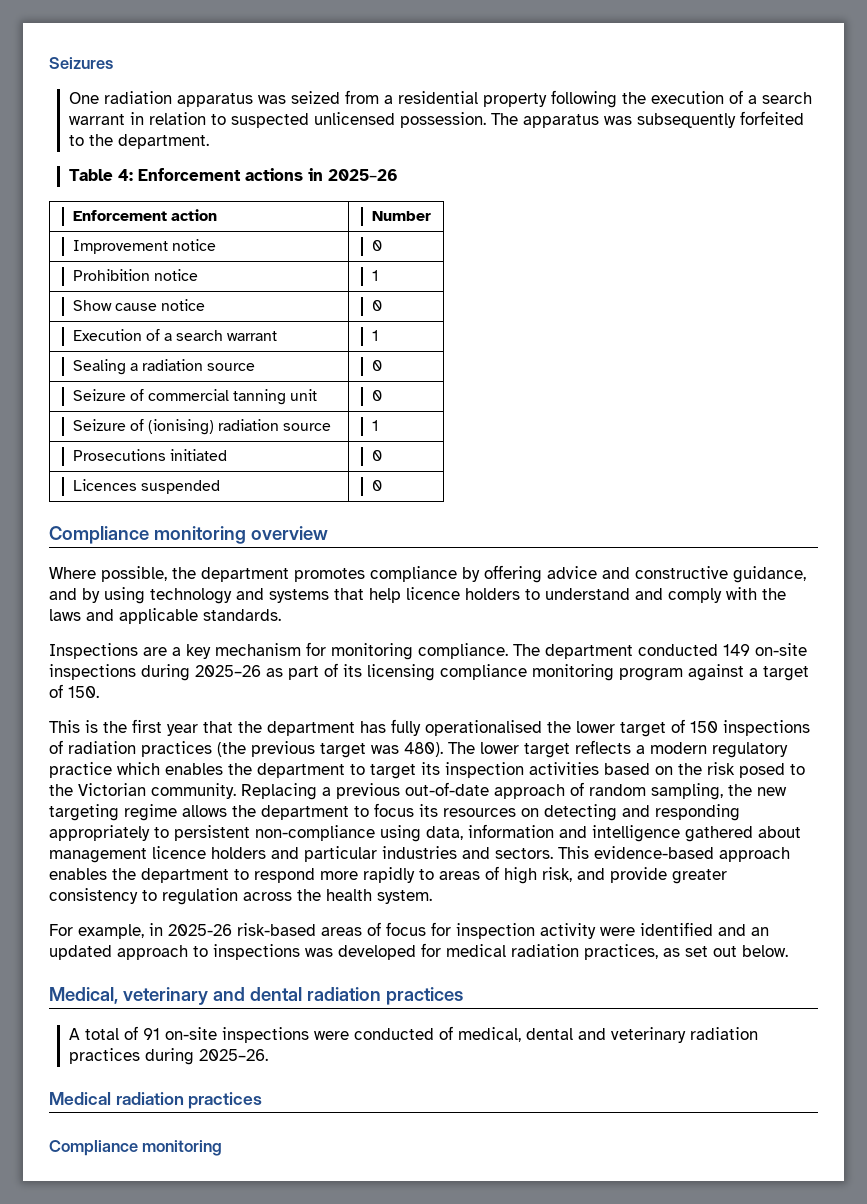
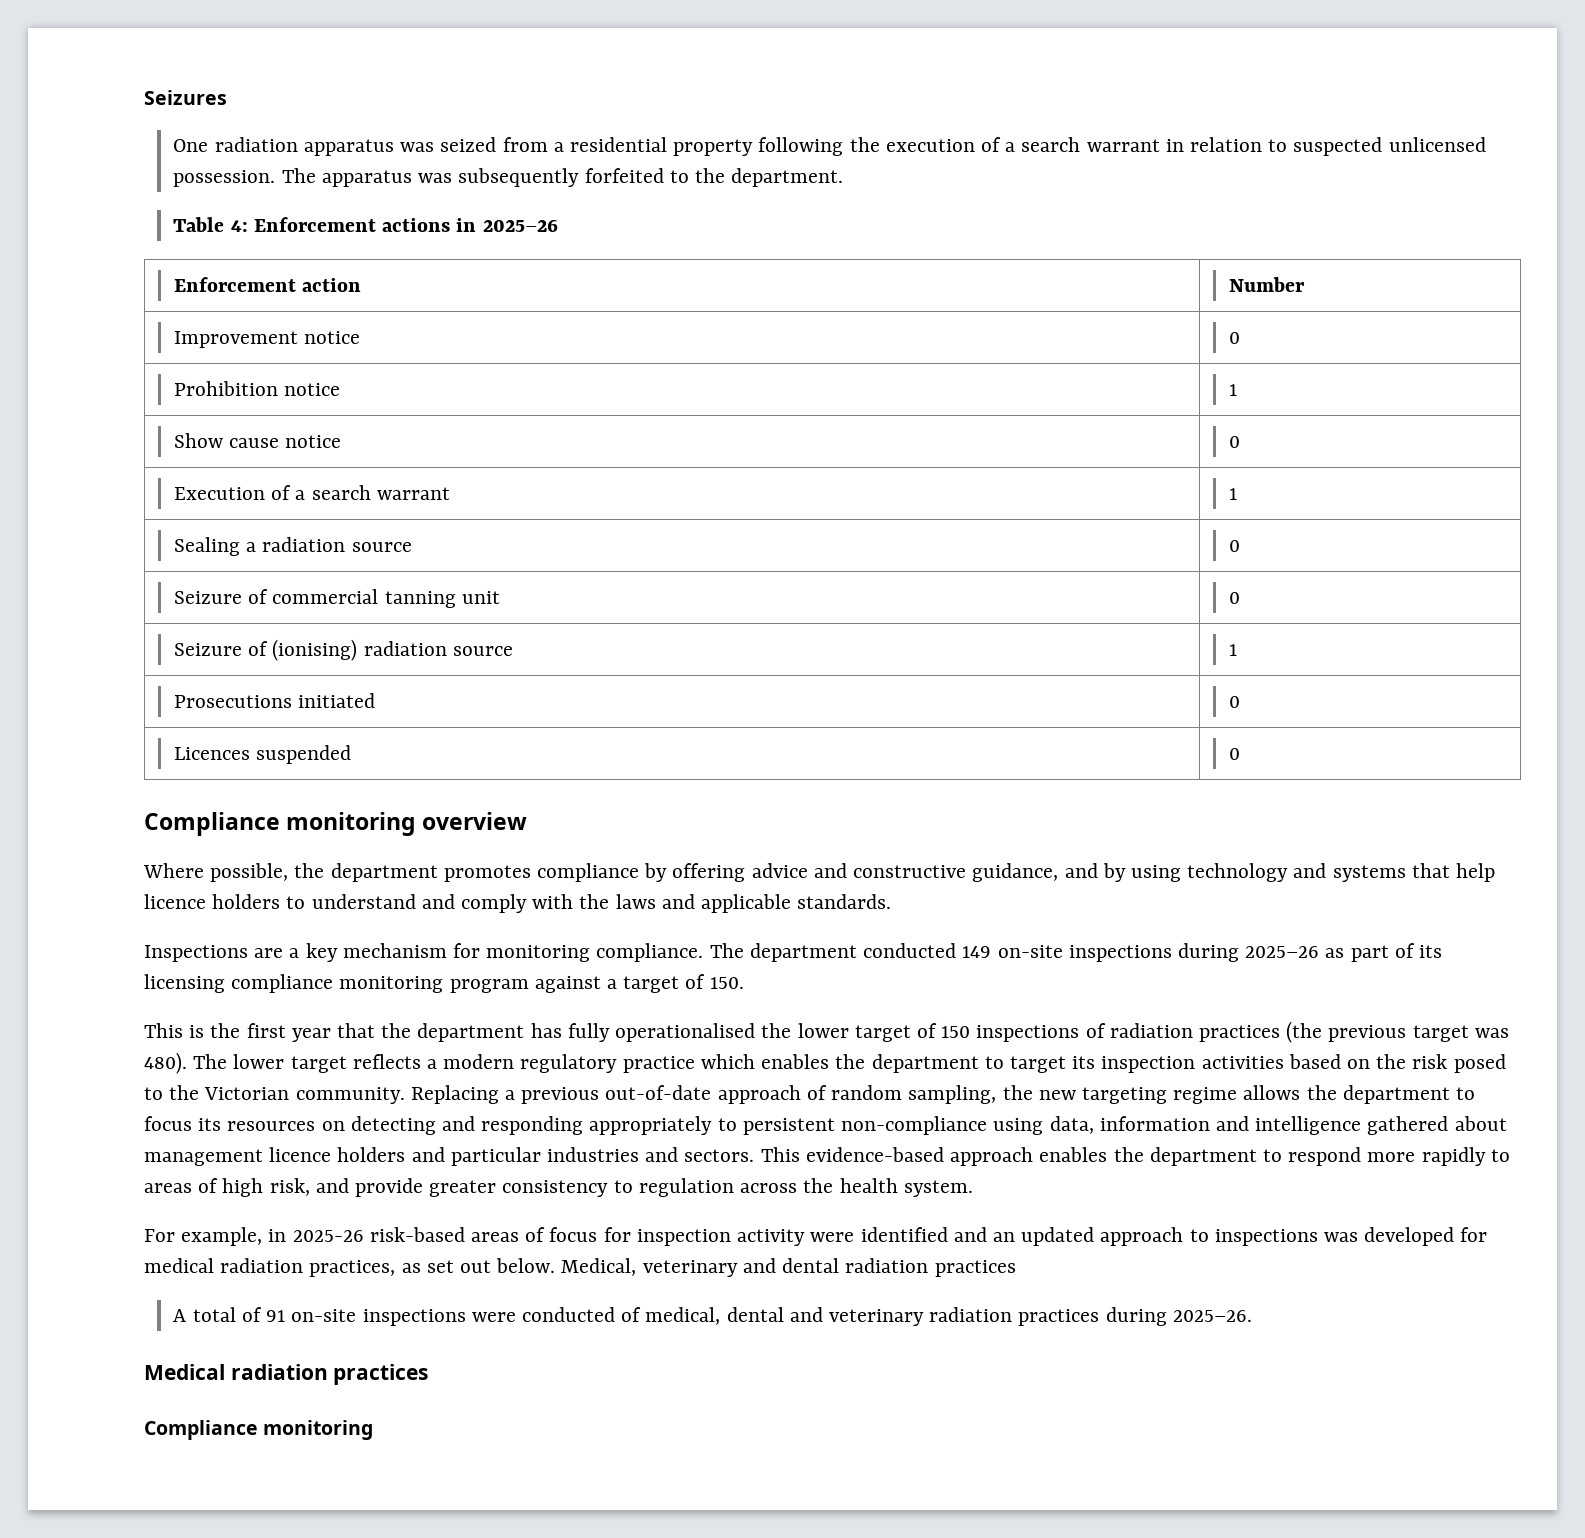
- For example, in 2025-26 risk-based areas of focus for inspection activity were identified and an updated approach to inspections was developed for medical radiation practices, as set out below.
- Medical, veterinary and dental radiation practices
+ For example, in 2025-26 risk-based areas of focus for inspection activity were identified and an updated approach to inspections was developed for medical radiation practices, as set out below. Medical, veterinary and dental radiation practices

